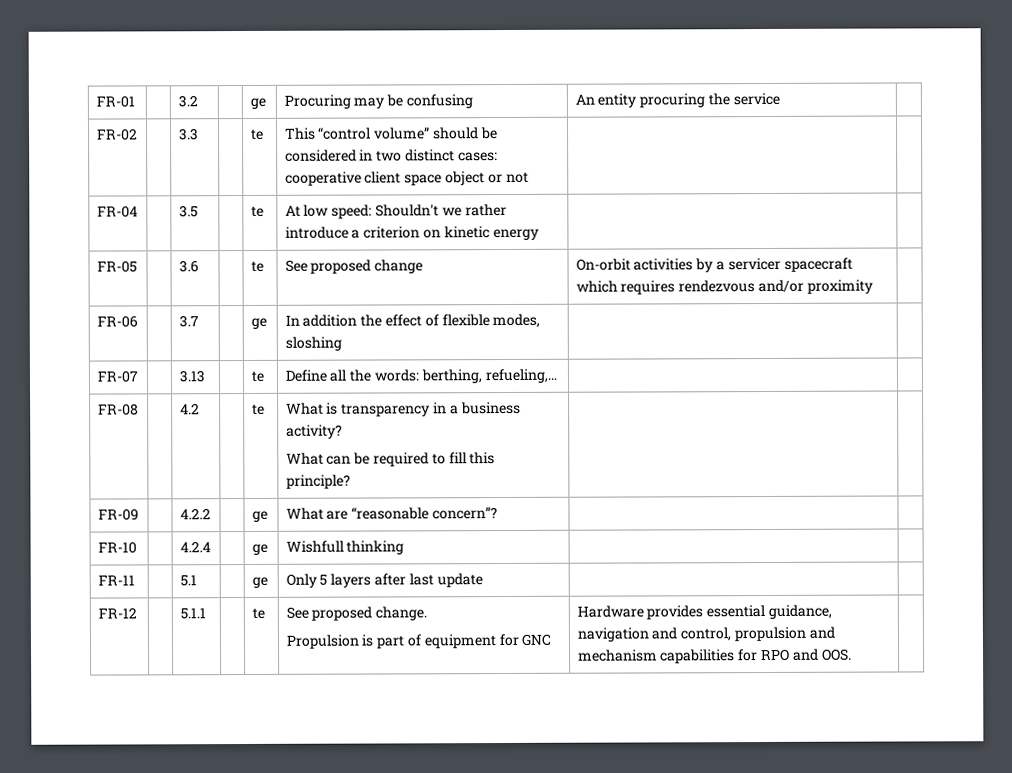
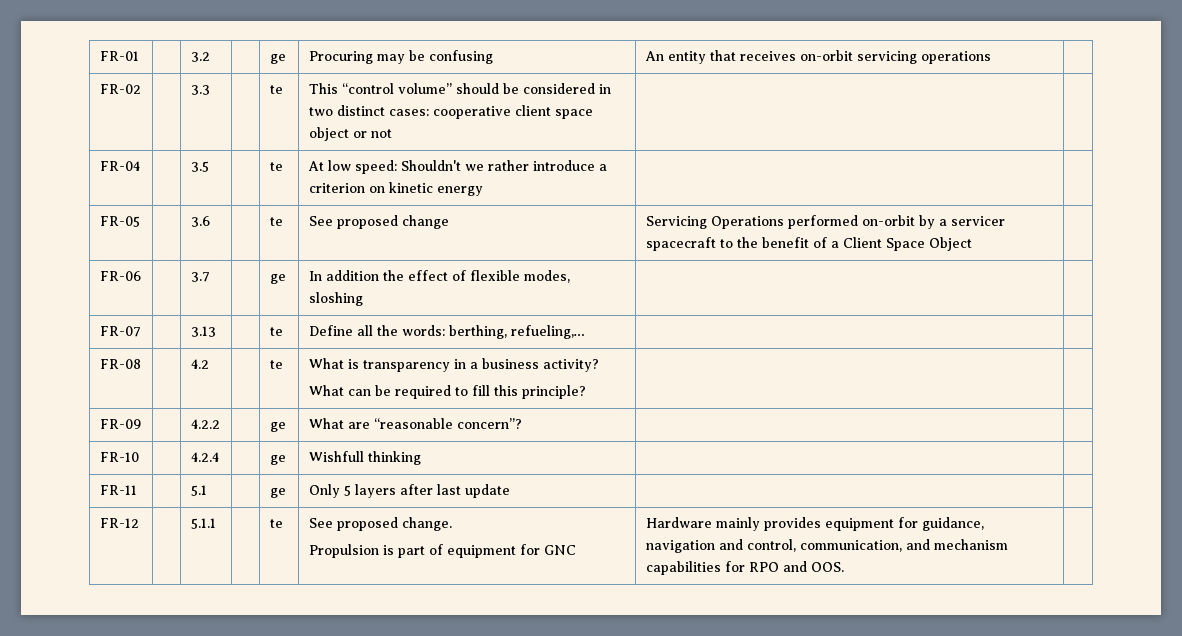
- FR-01 | | 3.2 | | ge | Procuring may be confusing | An entity procuring the service |
+ FR-01 | | 3.2 | | ge | Procuring may be confusing | An entity that receives on-orbit servicing operations |
- FR-05 | | 3.6 | | te | See proposed change | On-orbit activities by a servicer spacecraft which requires rendezvous and/or proximity |
+ FR-05 | | 3.6 | | te | See proposed change | Servicing Operations performed on-orbit by a servicer spacecraft to the benefit of a Client Space Object |
  FR-12 | | 5.1.1 | | te | See proposed change.
- Propulsion is part of equipment for GNC | Hardware provides essential guidance, navigation and control, propulsion and mechanism capabilities for RPO and OOS. |
+ Propulsion is part of equipment for GNC | Hardware mainly provides equipment for guidance, navigation and control, communication, and mechanism capabilities for RPO and OOS. |

